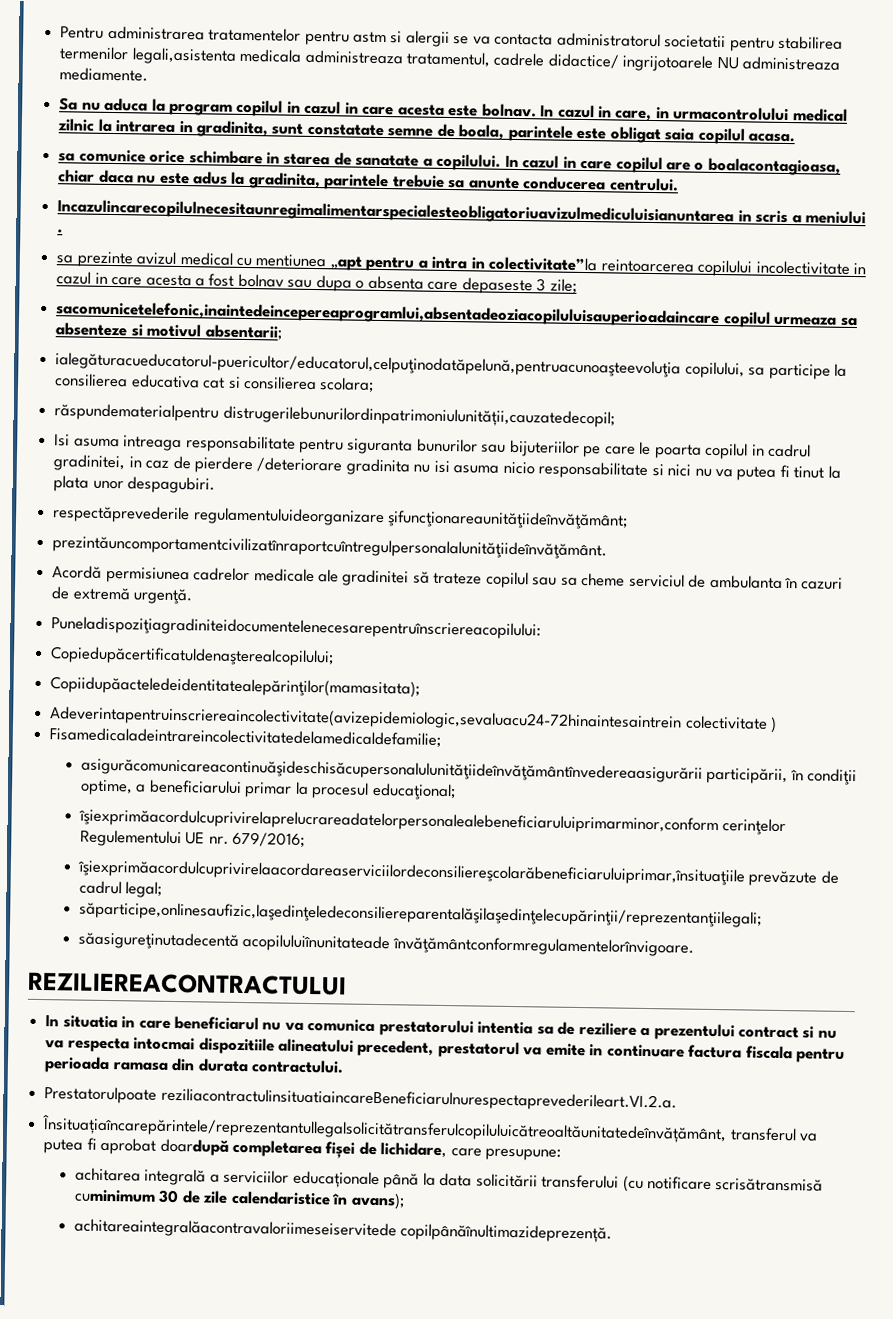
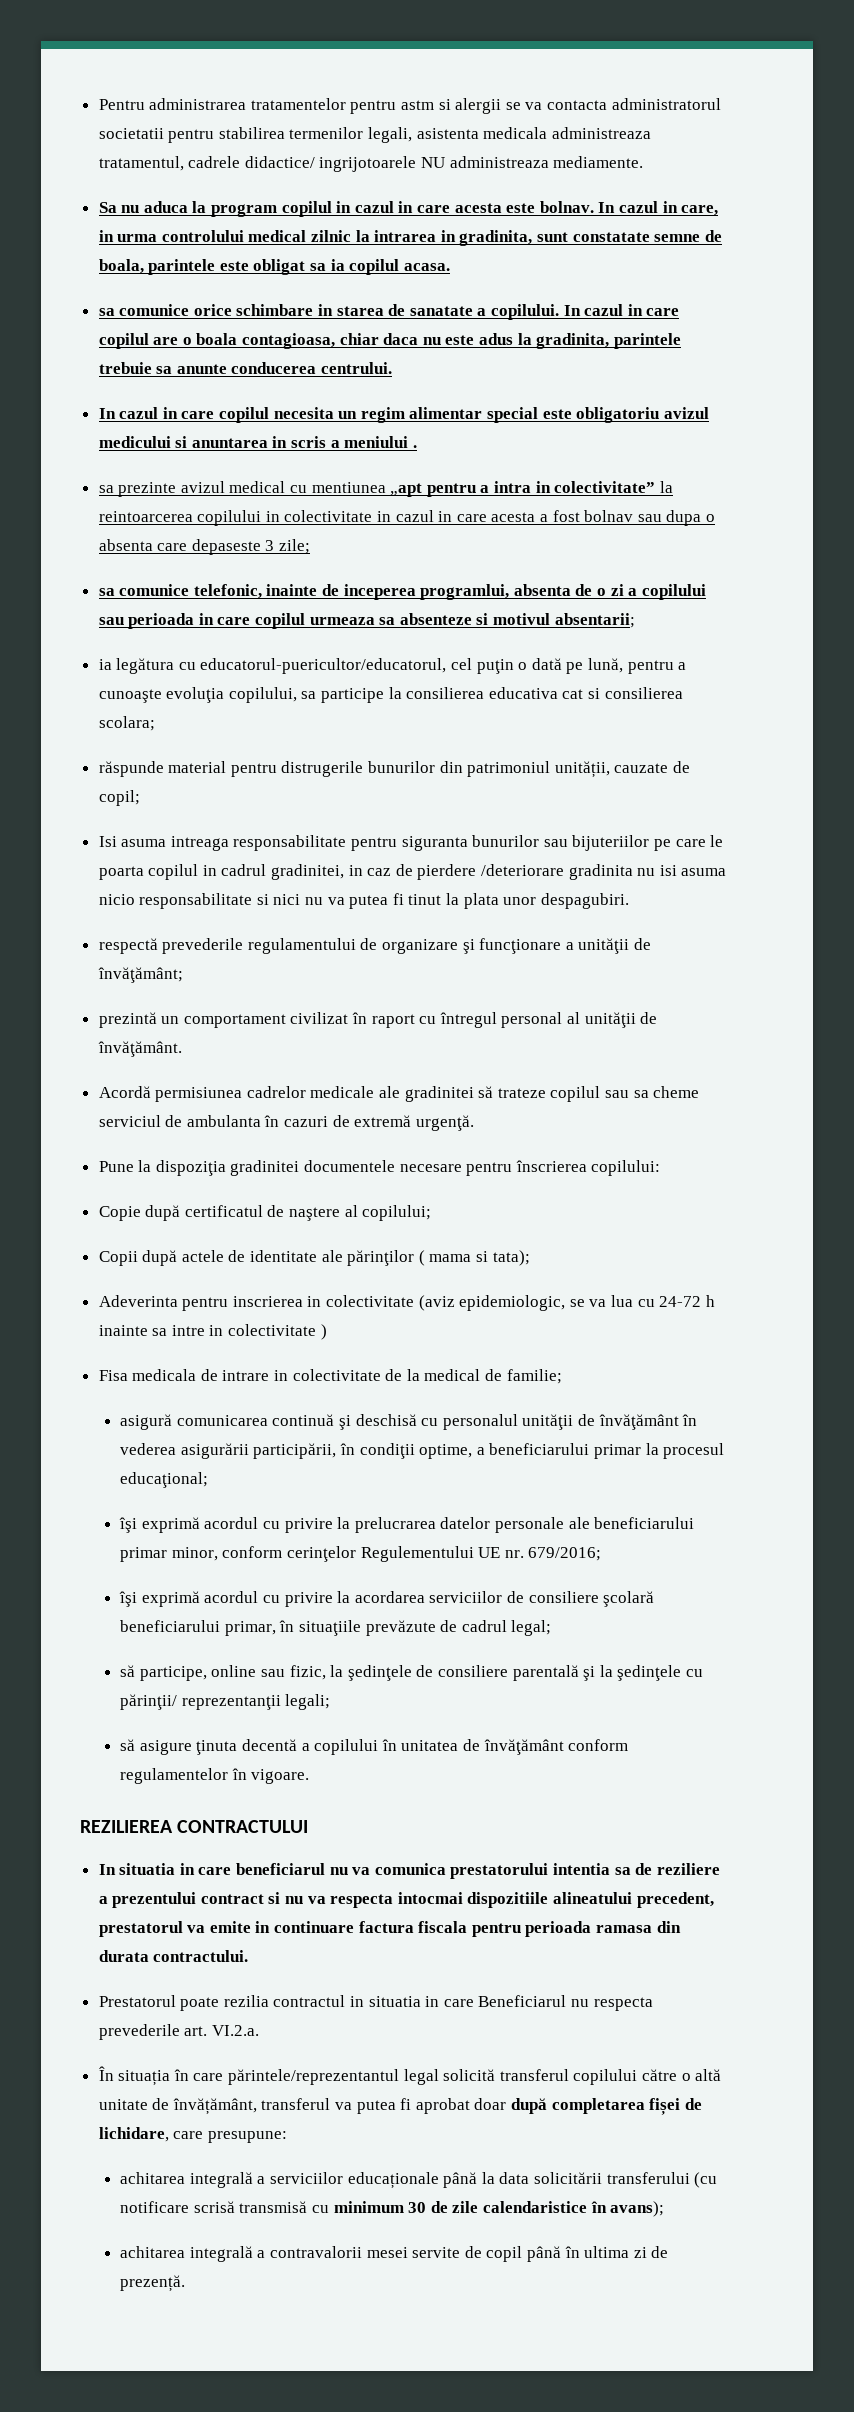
- Pentru administrarea tratamentelor pentru astm si alergii se va contacta administratorul societatii pentru stabilirea termenilor legali,asistenta medicala administreaza tratamentul, cadrele didactice/ ingrijotoarele NU administreaza mediamente.
+ Pentru administrarea tratamentelor pentru astm si alergii se va contacta administratorul societatii pentru stabilirea termenilor legali, asistenta medicala administreaza tratamentul, cadrele didactice/ ingrijotoarele NU administreaza mediamente.
- In cazul in care, in urmacontrolului medical zilnic la intrarea in gradinita, sunt constatate semne de boala, parintele este obligat saia copilul acasa.
+ In cazul in care, in urma controlului medical zilnic la intrarea in gradinita, sunt constatate semne de boala, parintele este obligat sa ia copilul acasa.
- In cazul in care copilul are o boalacontagioasa, chiar daca nu este adus la gradinita, parintele trebuie sa anunte conducerea centrului.
+ In cazul in care copilul are o boala contagioasa, chiar daca nu este adus la gradinita, parintele trebuie sa anunte conducerea centrului.
- Incazulincarecopilulnecesitaunregimalimentarspecialesteobligatoriuavizulmediculuisianuntarea in scris a meniului .
+ In cazul in care copilul necesita un regim alimentar special este obligatoriu avizul medicului si anuntarea in scris a meniului .
- sa prezinte avizul medical cu mentiunea „apt pentru a intra in colectivitate”la reintoarcerea copilului incolectivitate in cazul in care acesta a fost bolnav sau dupa o absenta care depaseste 3 zile;
+ sa prezinte avizul medical cu mentiunea „apt pentru a intra in colectivitate” la reintoarcerea copilului in colectivitate in cazul in care acesta a fost bolnav sau dupa o absenta care depaseste 3 zile;
- sacomunicetelefonic,inaintedeincepereaprogramlui,absentadeoziacopiluluisauperioadaincare copilul urmeaza sa absenteze si motivul absentarii;
+ sa comunice telefonic, inainte de inceperea programlui, absenta de o zi a copilului sau perioada in care copilul urmeaza sa absenteze si motivul absentarii;
- ialegăturacueducatorul-puericultor/educatorul,celpuţinodatăpelună,pentruacunoaşteevoluţia copilului, sa participe la consilierea educativa cat si consilierea scolara;
+ ia legătura cu educatorul-puericultor/educatorul, cel puţin o dată pe lună, pentru a cunoaşte evoluţia copilului, sa participe la consilierea educativa cat si consilierea scolara;
- răspundematerialpentru distrugerilebunurilordinpatrimoniulunității,cauzatedecopil;
+ răspunde material pentru distrugerile bunurilor din patrimoniul unității, cauzate de copil;
- respectăprevederile regulamentuluideorganizare şifuncţionareaunităţiideînvăţământ;
- prezintăuncomportamentcivilizatînraportcuîntregulpersonalalunităţiideînvăţământ.
+ respectă prevederile regulamentului de organizare şi funcţionare a unităţii de învăţământ;
+ prezintă un comportament civilizat în raport cu întregul personal al unităţii de învăţământ.
- Puneladispoziţiagradiniteidocumentelenecesarepentruînscriereacopilului:
- Copiedupăcertificatuldenaşterealcopilului;
- Copiidupăacteledeidentitatealepărinţilor(mamasitata);
- Adeverintapentruinscriereaincolectivitate(avizepidemiologic,sevaluacu24-72hinaintesaintrein colectivitate )
- Fisamedicaladeintrareincolectivitatedelamedicaldefamilie;
- asigurăcomunicareacontinuăşideschisăcupersonalulunităţiideînvăţământînvedereaasigurării participării, în condiţii optime, a beneficiarului primar la procesul educaţional;
+ Pune la dispoziţia gradinitei documentele necesare pentru înscrierea copilului:
+ Copie după certificatul de naştere al copilului;
+ Copii după actele de identitate ale părinţilor ( mama si tata);
+ Adeverinta pentru inscrierea in colectivitate (aviz epidemiologic, se va lua cu 24-72 h inainte sa intre in colectivitate )
+ Fisa medicala de intrare in colectivitate de la medical de familie;
+ asigură comunicarea continuă şi deschisă cu personalul unităţii de învăţământ în vederea asigurării participării, în condiţii optime, a beneficiarului primar la procesul educaţional;
- îşiexprimăacordulcuprivirelaprelucrareadatelorpersonalealebeneficiaruluiprimarminor,conform cerinţelor Regulementului UE nr. 679/2016;
+ îşi exprimă acordul cu privire la prelucrarea datelor personale ale beneficiarului primar minor, conform cerinţelor Regulementului UE nr. 679/2016;
- îşiexprimăacordulcuprivirelaacordareaserviciilordeconsiliereşcolarăbeneficiaruluiprimar,însituaţiile prevăzute de cadrul legal;
- săparticipe,onlinesaufizic,laşedinţeledeconsiliereparentalăşilaşedinţelecupărinţii/reprezentanţiilegali;
- săasigureţinutadecentă acopiluluiînunitateade învăţământconformregulamentelorînvigoare.
- REZILIEREACONTRACTULUI
+ îşi exprimă acordul cu privire la acordarea serviciilor de consiliere şcolară beneficiarului primar, în situaţiile prevăzute de cadrul legal;
+ să participe, online sau fizic, la şedinţele de consiliere parentală şi la şedinţele cu părinţii/ reprezentanţii legali;
+ să asigure ţinuta decentă a copilului în unitatea de învăţământ conform regulamentelor în vigoare.
+ REZILIEREA CONTRACTULUI
- Prestatorulpoate reziliacontractulinsituatiaincareBeneficiarulnurespectaprevederileart.VI.2.a.
- Însituațiaîncarepărintele/reprezentantullegalsolicitătransferulcopiluluicătreoaltăunitatedeînvățământ, transferul va putea fi aprobat doardupă completarea fișei de lichidare, care presupune:
+ Prestatorul poate rezilia contractul in situatia in care Beneficiarul nu respecta prevederile art. VI.2.a.
+ În situația în care părintele/reprezentantul legal solicită transferul copilului către o altă unitate de învățământ, transferul va putea fi aprobat doar după completarea fișei de lichidare, care presupune:
- achitarea integrală a serviciilor educaționale până la data solicitării transferului (cu notificare scrisătransmisă cuminimum 30 de zile calendaristice în avans);
+ achitarea integrală a serviciilor educaționale până la data solicitării transferului (cu notificare scrisă transmisă cu minimum 30 de zile calendaristice în avans);
- achitareaintegralăacontravaloriimeseiservitede copilpânăînultimazideprezență.
+ achitarea integrală a contravalorii mesei servite de copil până în ultima zi de prezență.

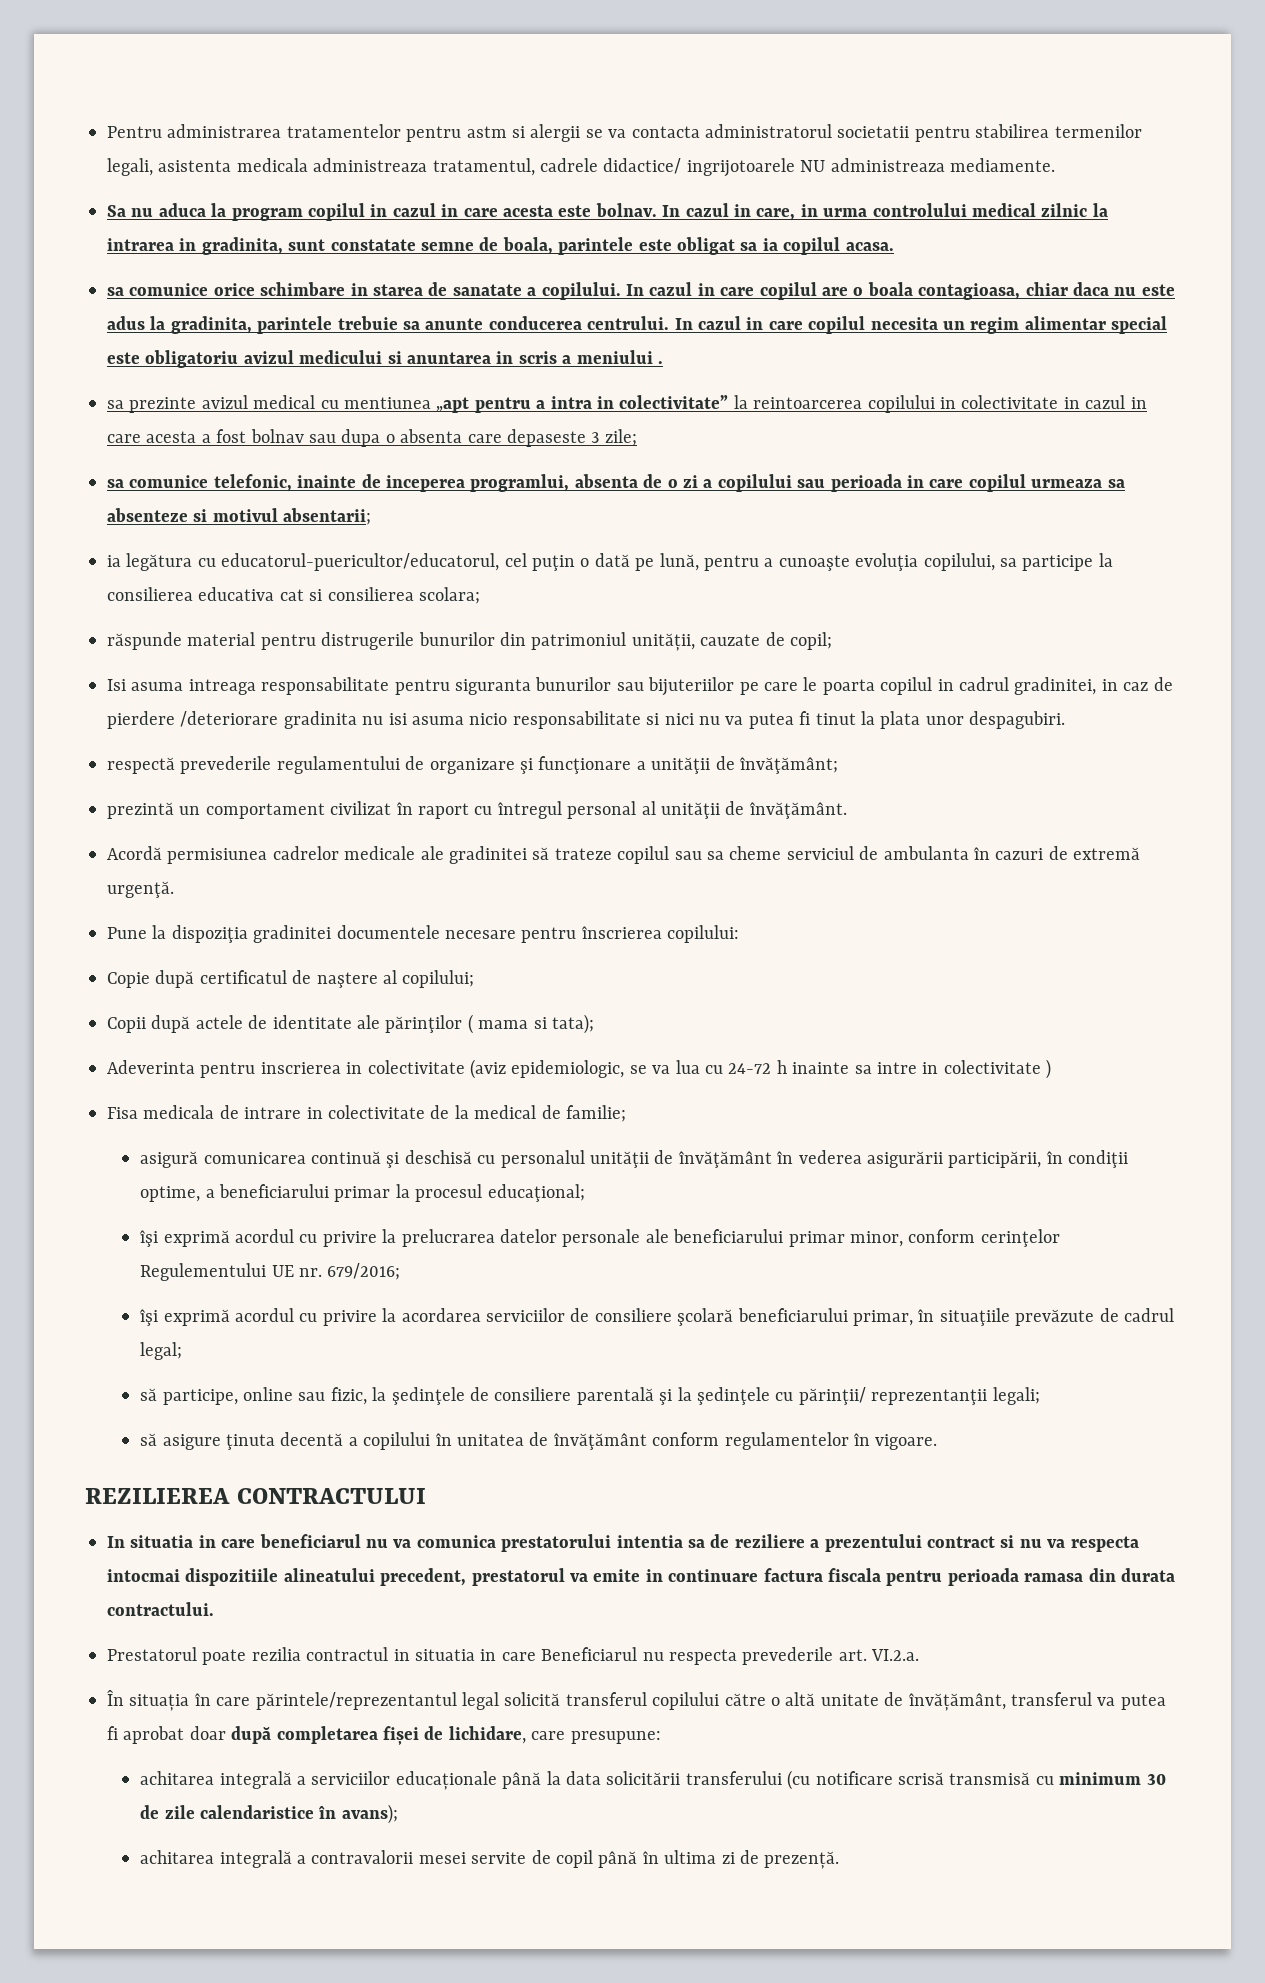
- In cazul in care copilul are o boala contagioasa, chiar daca nu este adus la gradinita, parintele trebuie sa anunte conducerea centrului.
- In cazul in care copilul necesita un regim alimentar special este obligatoriu avizul medicului si anuntarea in scris a meniului .
+ In cazul in care copilul are o boala contagioasa, chiar daca nu este adus la gradinita, parintele trebuie sa anunte conducerea centrului. In cazul in care copilul necesita un regim alimentar special este obligatoriu avizul medicului si anuntarea in scris a meniului .

